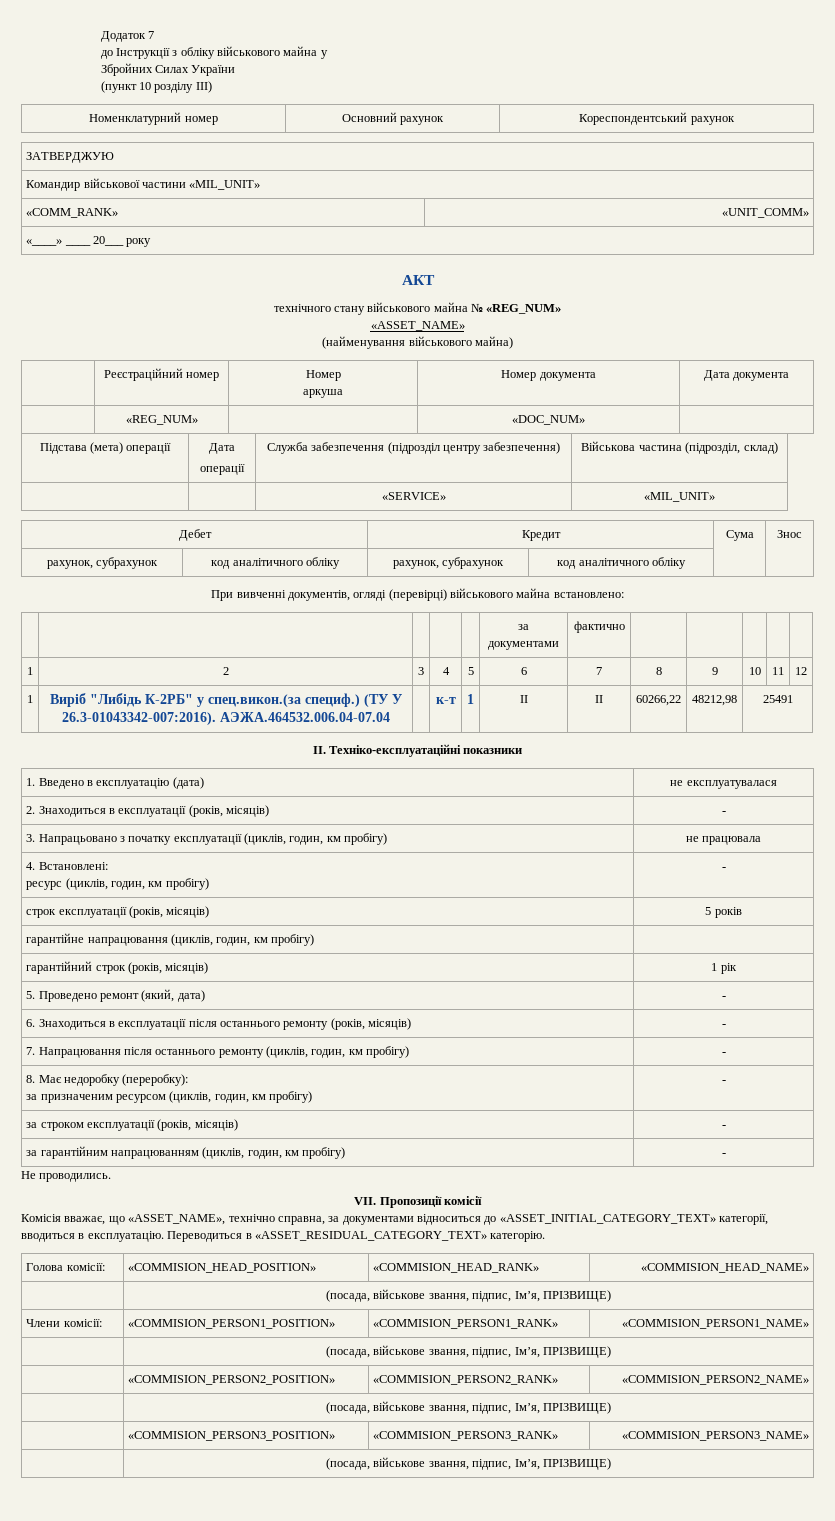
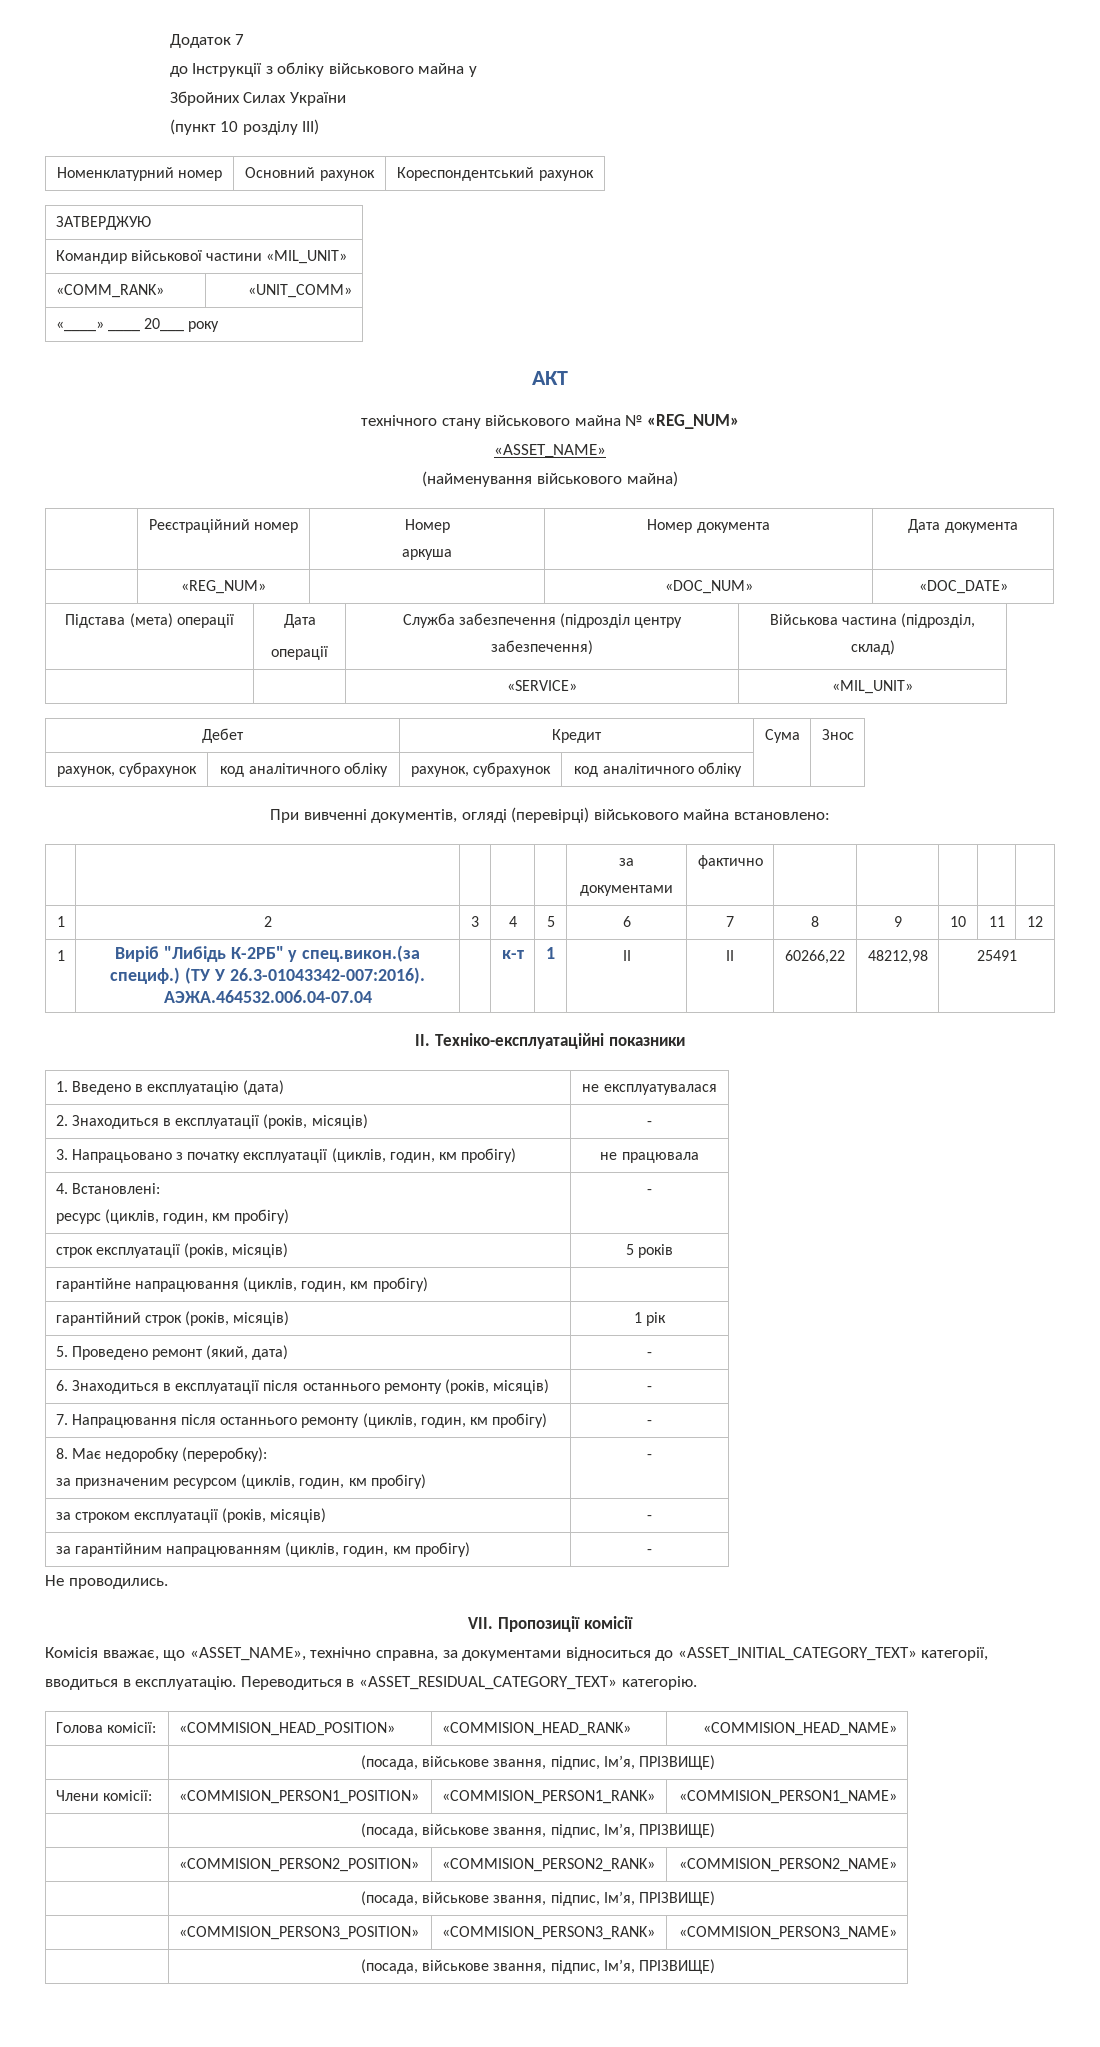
- | «REG_NUM» | | «DOC_NUM» |
+ | «REG_NUM» | | «DOC_NUM» | «DOC_DATE»

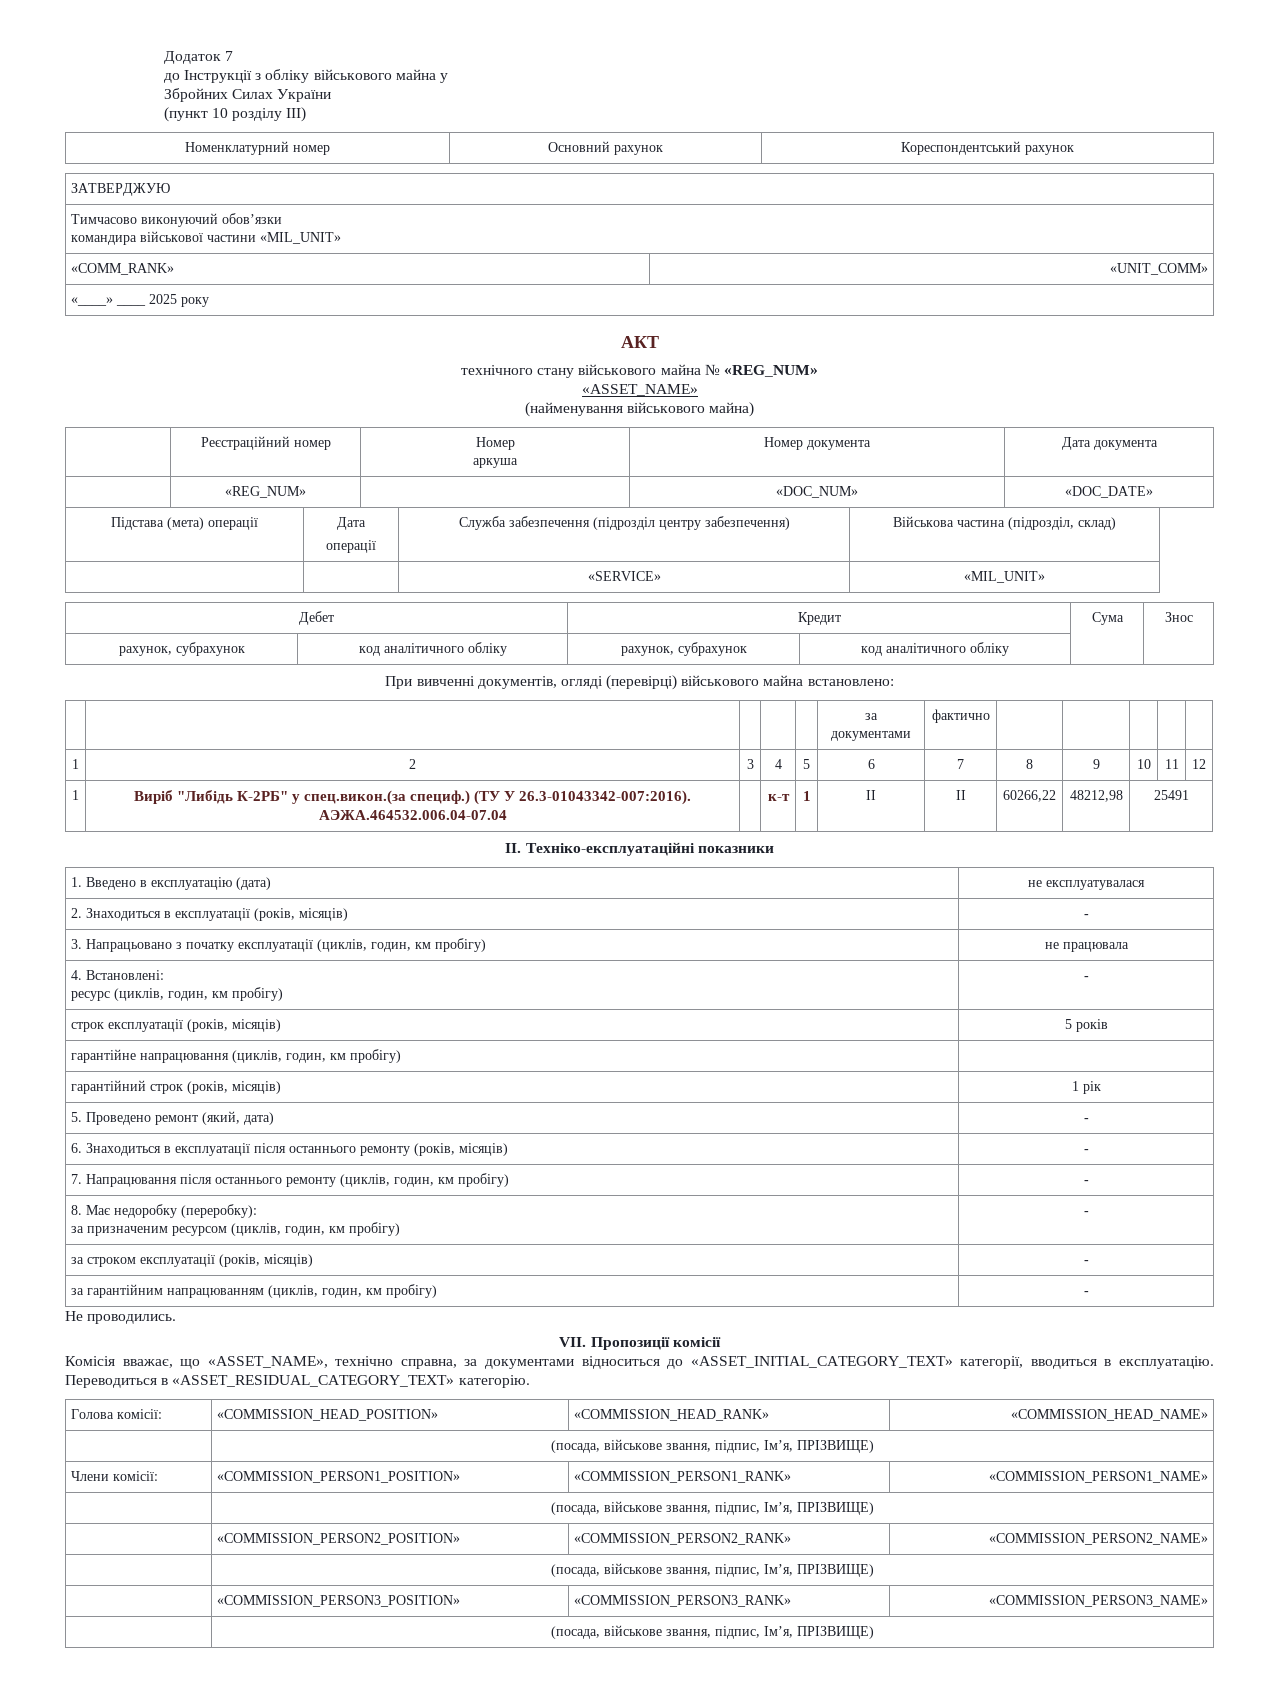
- Командир військової частини «MIL_UNIT»
+ Тимчасово виконуючий обов’язки
+ командира військової частини «MIL_UNIT»
- «____» ____ 20___ року
+ «____» ____ 2025 року
- Голова комісії: | «COMMISION_HEAD_POSITION» | «COMMISION_HEAD_RANK» | «COMMISION_HEAD_NAME»
+ Голова комісії: | «COMMISSION_HEAD_POSITION» | «COMMISSION_HEAD_RANK» | «COMMISSION_HEAD_NAME»
- Члени комісії: | «COMMISION_PERSON1_POSITION» | «COMMISION_PERSON1_RANK» | «COMMISION_PERSON1_NAME»
+ Члени комісії: | «COMMISSION_PERSON1_POSITION» | «COMMISSION_PERSON1_RANK» | «COMMISSION_PERSON1_NAME»
  | (посада, військове звання, підпис, Ім’я, ПРІЗВИЩЕ)
- | «COMMISION_PERSON2_POSITION» | «COMMISION_PERSON2_RANK» | «COMMISION_PERSON2_NAME»
+ | «COMMISSION_PERSON2_POSITION» | «COMMISSION_PERSON2_RANK» | «COMMISSION_PERSON2_NAME»
  | (посада, військове звання, підпис, Ім’я, ПРІЗВИЩЕ)
- | «COMMISION_PERSON3_POSITION» | «COMMISION_PERSON3_RANK» | «COMMISION_PERSON3_NAME»
+ | «COMMISSION_PERSON3_POSITION» | «COMMISSION_PERSON3_RANK» | «COMMISSION_PERSON3_NAME»

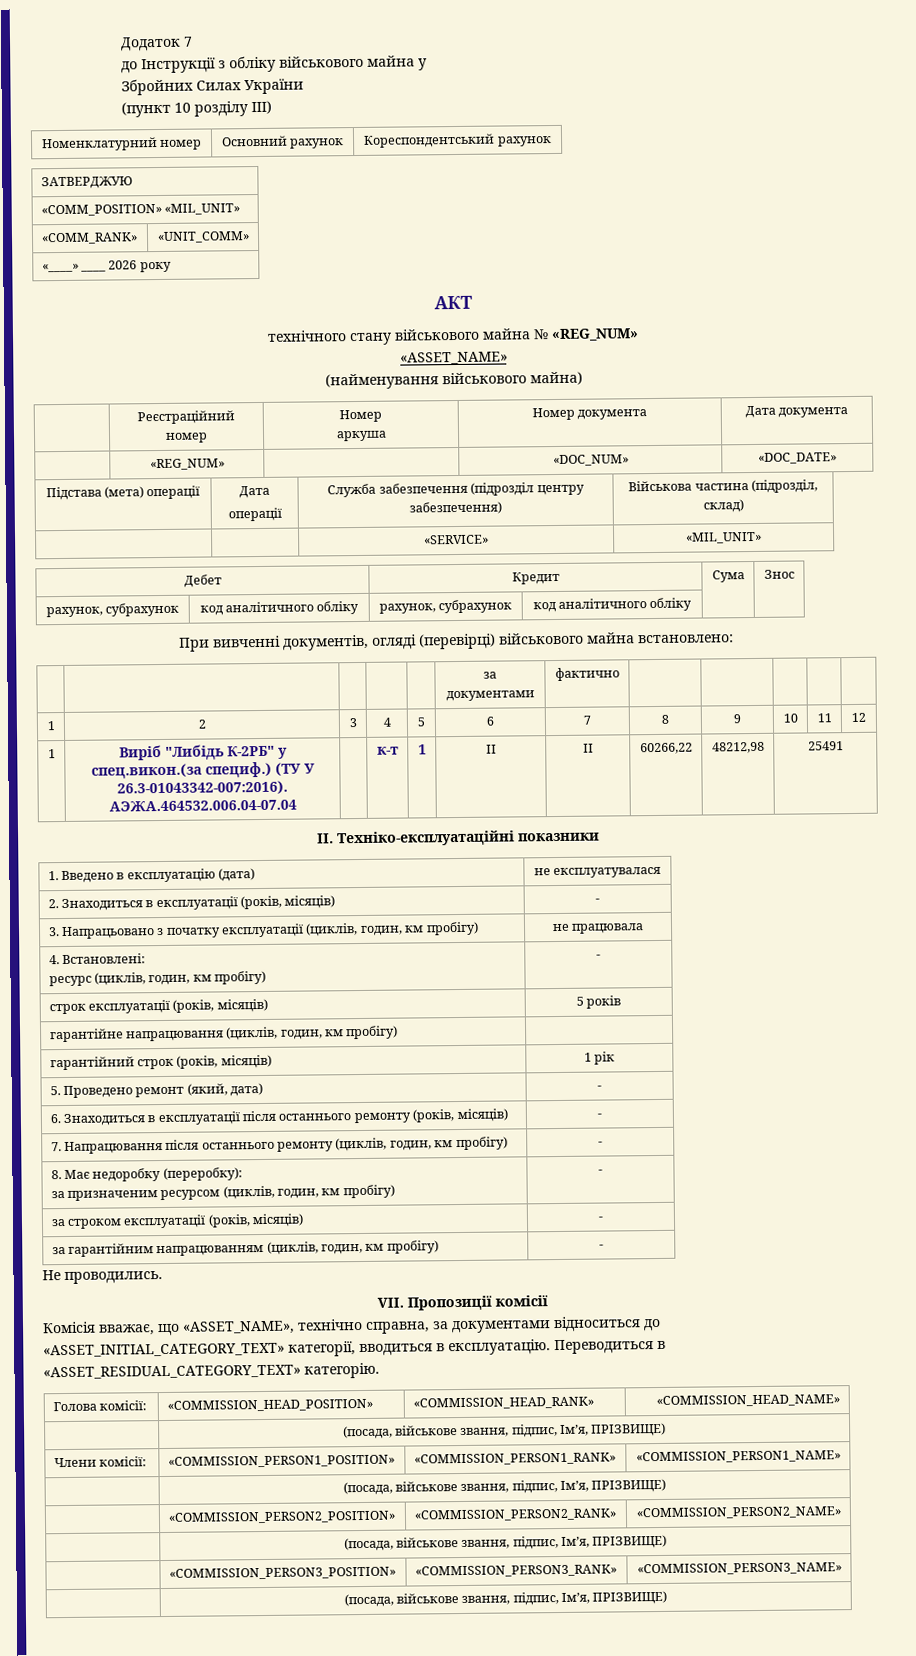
- Тимчасово виконуючий обов’язки
- командира військової частини «MIL_UNIT»
+ «COMM_POSITION» «MIL_UNIT»
- «____» ____ 2025 року
+ «____» ____ 2026 року

